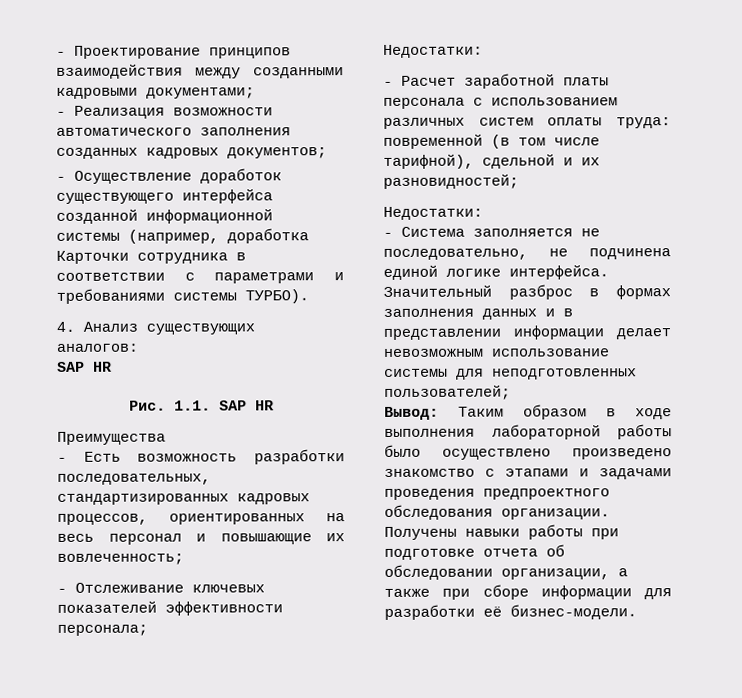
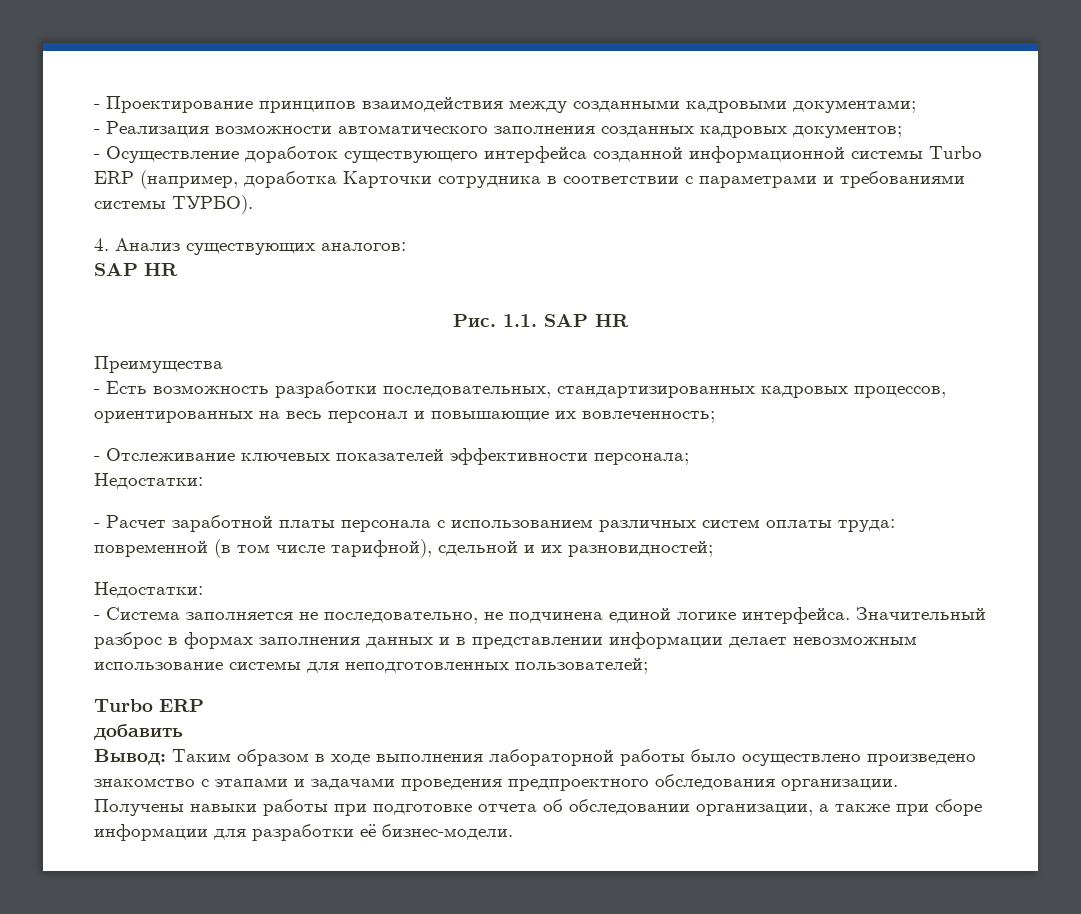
- - Осуществление доработок существующего интерфейса созданной информационной системы (например, доработка Карточки сотрудника в соответствии с параметрами и требованиями системы ТУРБО).
+ - Осуществление доработок существующего интерфейса созданной информационной системы Turbo ERP (например, доработка Карточки сотрудника в соответствии с параметрами и требованиями системы ТУРБО).
  Значительный разброс в формах заполнения данных и в представлении информации делает невозможным использование системы для неподготовленных пользователей;
+ Turbo ERP
+ добавить

